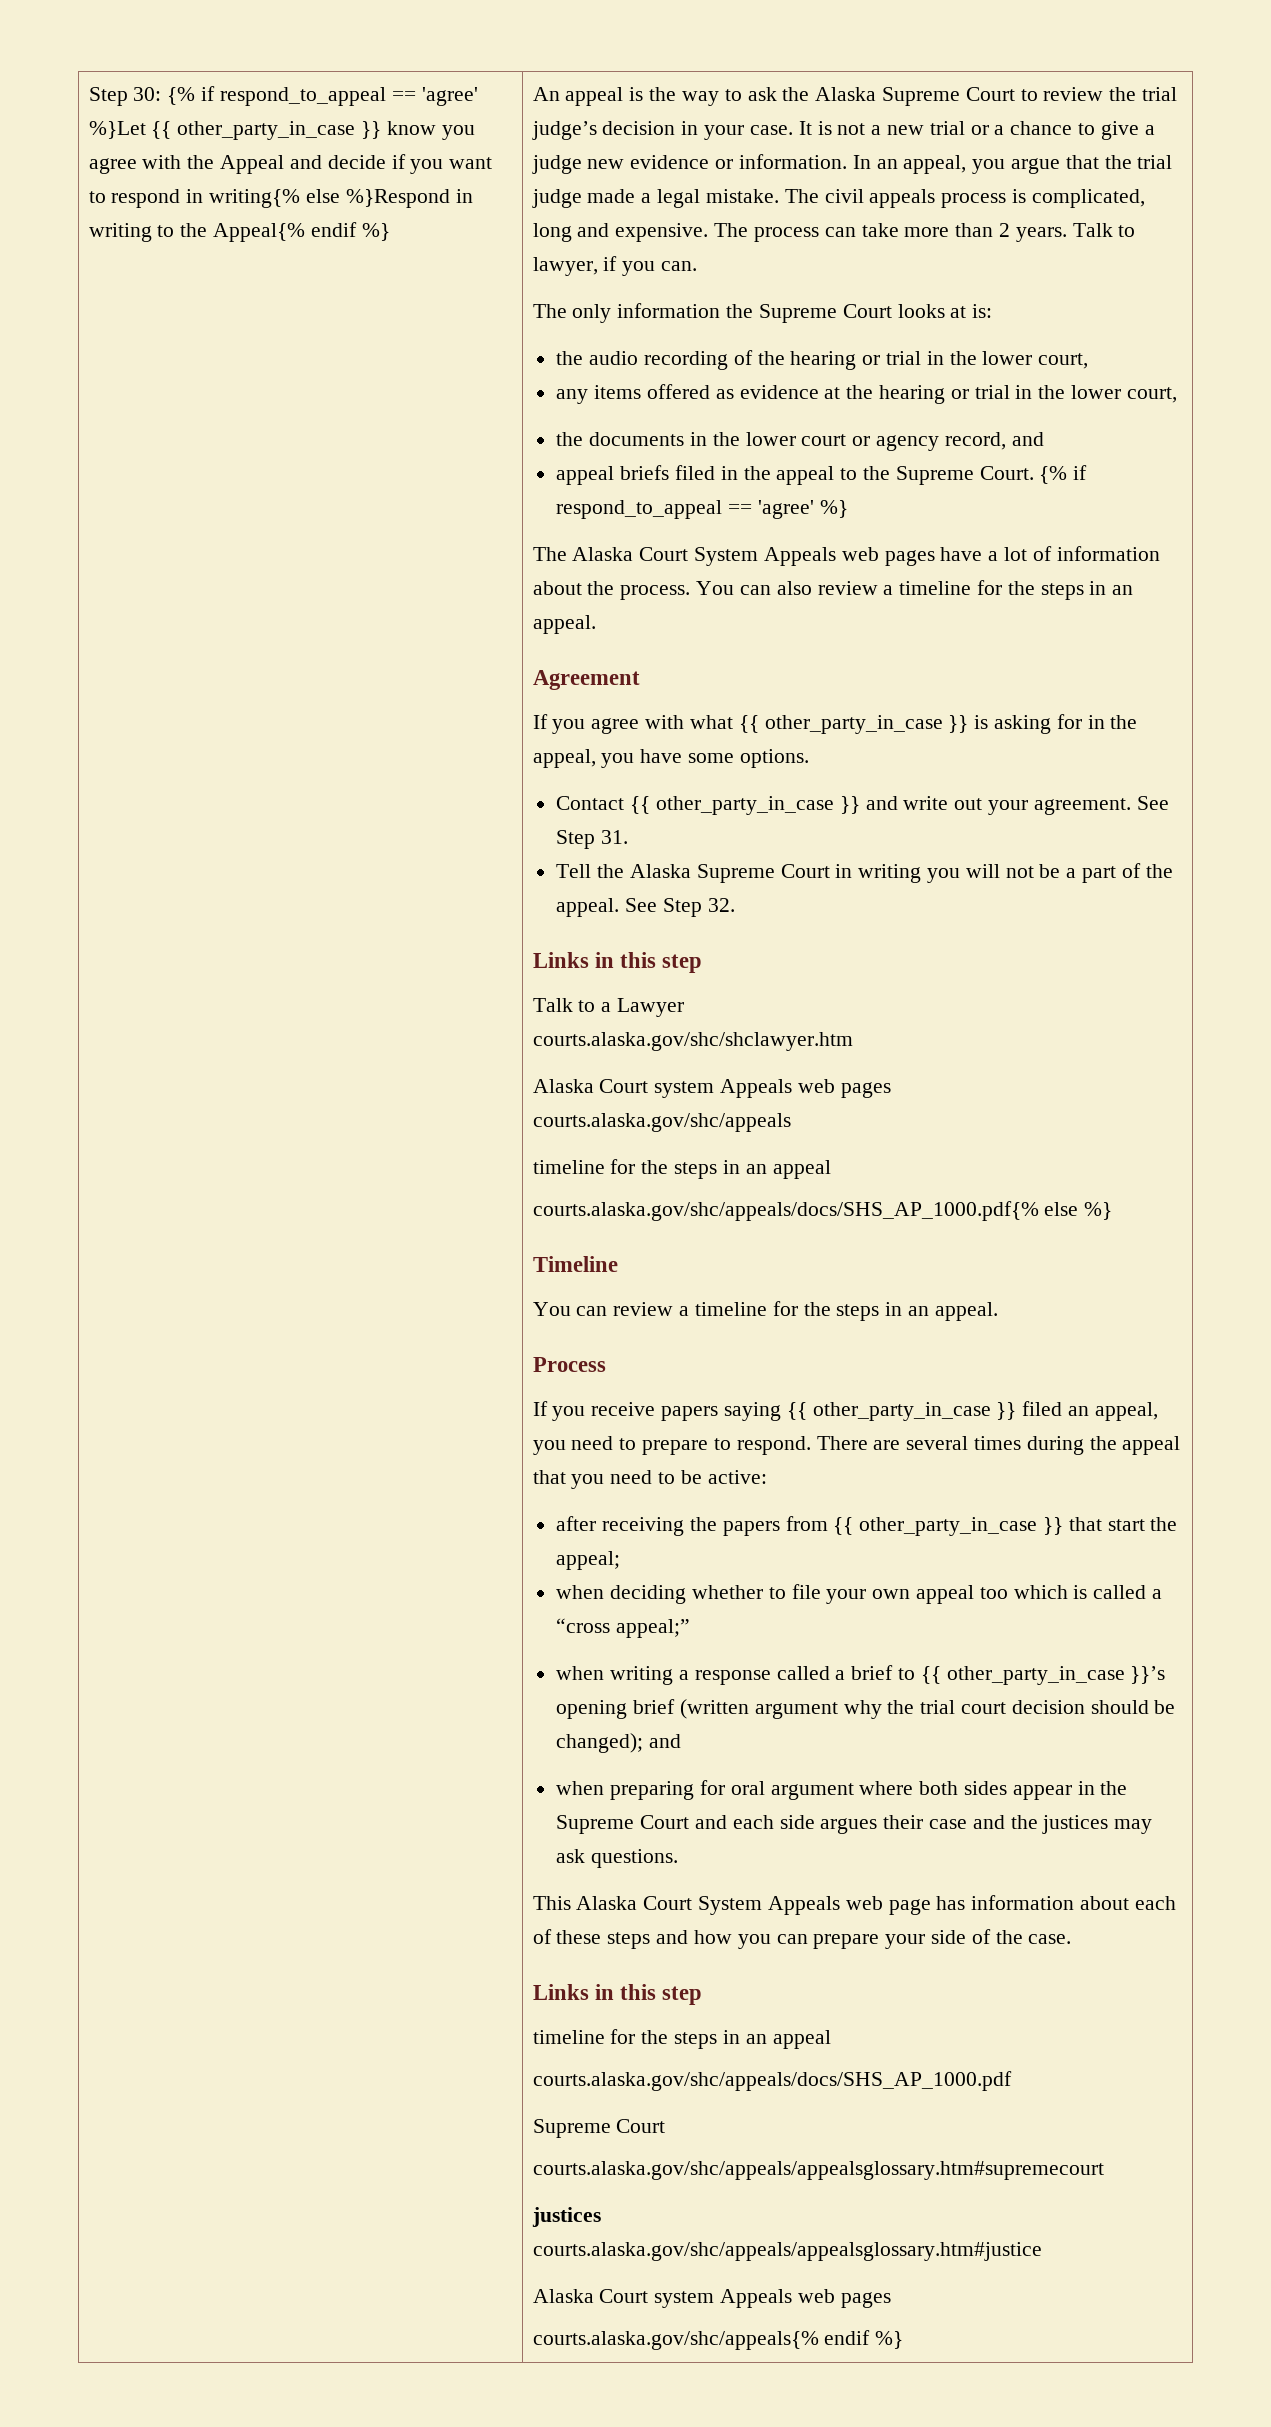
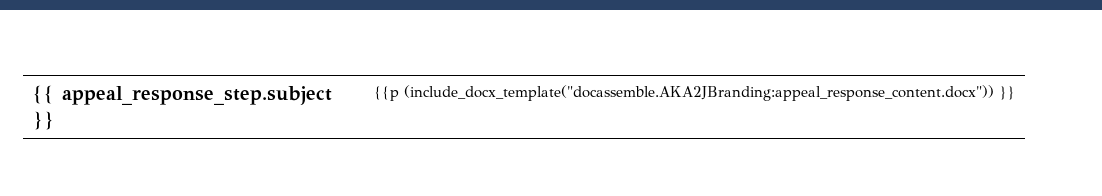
- Step 30: {% if respond_to_appeal == 'agree' %}Let {{ other_party_in_case }} know you agree with the Appeal and decide if you want to respond in writing{% else %}Respond in writing to the Appeal{% endif %} | An appeal is the way to ask the Alaska Supreme Court to review the trial judge’s decision in your case. It is not a new trial or a chance to give a judge new evidence or information. In an appeal, you argue that the trial judge made a legal mistake. The civil appeals process is complicated, long and expensive. The process can take more than 2 years. Talk to lawyer, if you can.
- The only information the Supreme Court looks at is:
- the audio recording of the hearing or trial in the lower court,
- any items offered as evidence at the hearing or trial in the lower court,
- the documents in the lower court or agency record, and
- appeal briefs filed in the appeal to the Supreme Court. {% if respond_to_appeal == 'agree' %}
- The Alaska Court System Appeals web pages have a lot of information about the process. You can also review a timeline for the steps in an appeal.
- Agreement
- If you agree with what {{ other_party_in_case }} is asking for in the appeal, you have some options.
- Contact {{ other_party_in_case }} and write out your agreement. See Step 31.
- Tell the Alaska Supreme Court in writing you will not be a part of the appeal. See Step 32.
- Links in this step
- Talk to a Lawyer
- courts.alaska.gov/shc/shclawyer.htm
- Alaska Court system Appeals web pages
- courts.alaska.gov/shc/appeals
- timeline for the steps in an appeal
- courts.alaska.gov/shc/appeals/docs/SHS_AP_1000.pdf{% else %}
- Timeline
- You can review a timeline for the steps in an appeal.
- Process
- If you receive papers saying {{ other_party_in_case }} filed an appeal, you need to prepare to respond. There are several times during the appeal that you need to be active:
- after receiving the papers from {{ other_party_in_case }} that start the appeal;
- when deciding whether to file your own appeal too which is called a “cross appeal;”
- when writing a response called a brief to {{ other_party_in_case }}’s opening brief (written argument why the trial court decision should be changed); and
- when preparing for oral argument where both sides appear in the Supreme Court and each side argues their case and the justices may ask questions.
- This Alaska Court System Appeals web page has information about each of these steps and how you can prepare your side of the case.
- Links in this step
- timeline for the steps in an appeal
- courts.alaska.gov/shc/appeals/docs/SHS_AP_1000.pdf
- Supreme Court
- courts.alaska.gov/shc/appeals/appealsglossary.htm#supremecourt
- justices
- courts.alaska.gov/shc/appeals/appealsglossary.htm#justice
- Alaska Court system Appeals web pages
- courts.alaska.gov/shc/appeals{% endif %}
+ {{ appeal_response_step.subject }} | {{p (include_docx_template("docassemble.AKA2JBranding:appeal_response_content.docx")) }}

